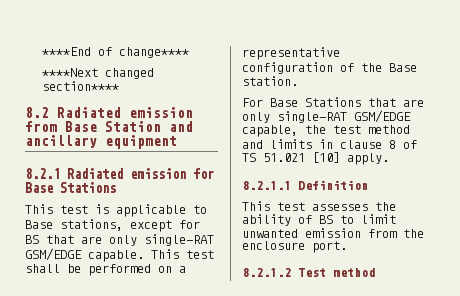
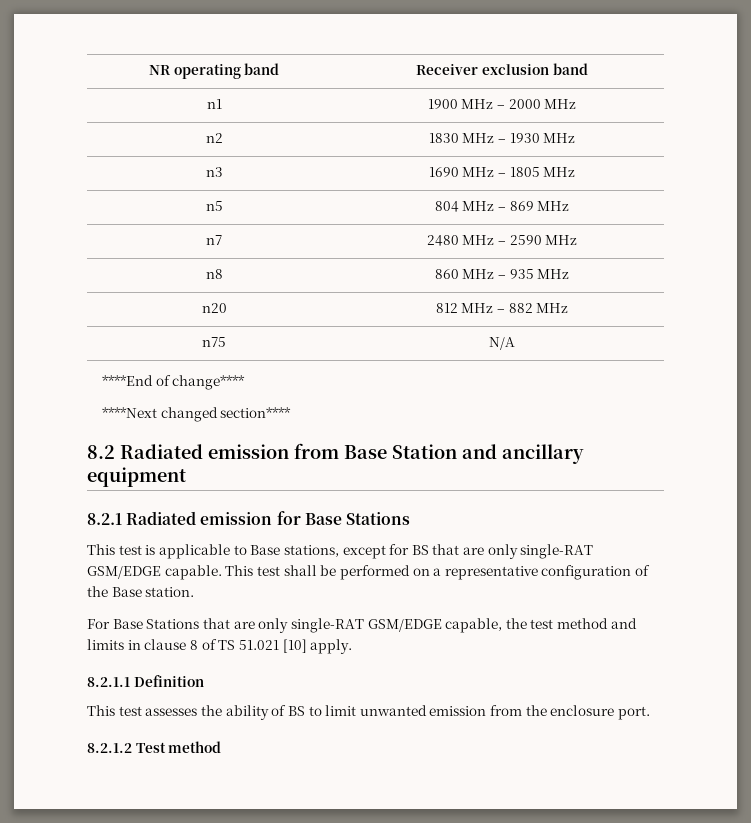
+ NR operating band | Receiver exclusion band
+ n1 | 1900 MHz – 2000 MHz
+ n2 | 1830 MHz – 1930 MHz
+ n3 | 1690 MHz – 1805 MHz
+ n5 | 804 MHz – 869 MHz
+ n7 | 2480 MHz – 2590 MHz
+ n8 | 860 MHz – 935 MHz
+ n20 | 812 MHz – 882 MHz
+ n75 | N/A

